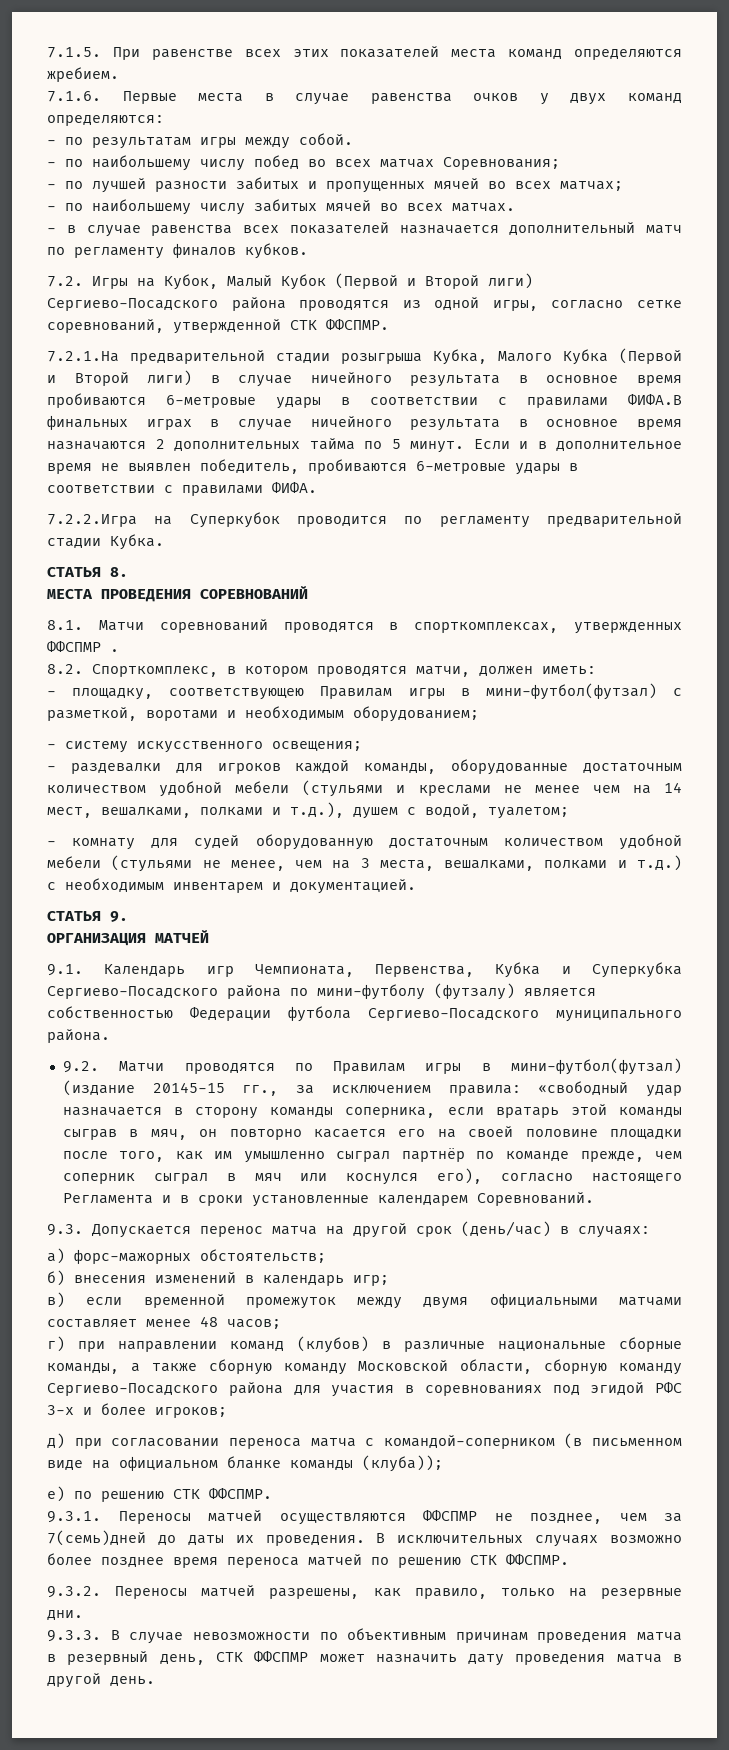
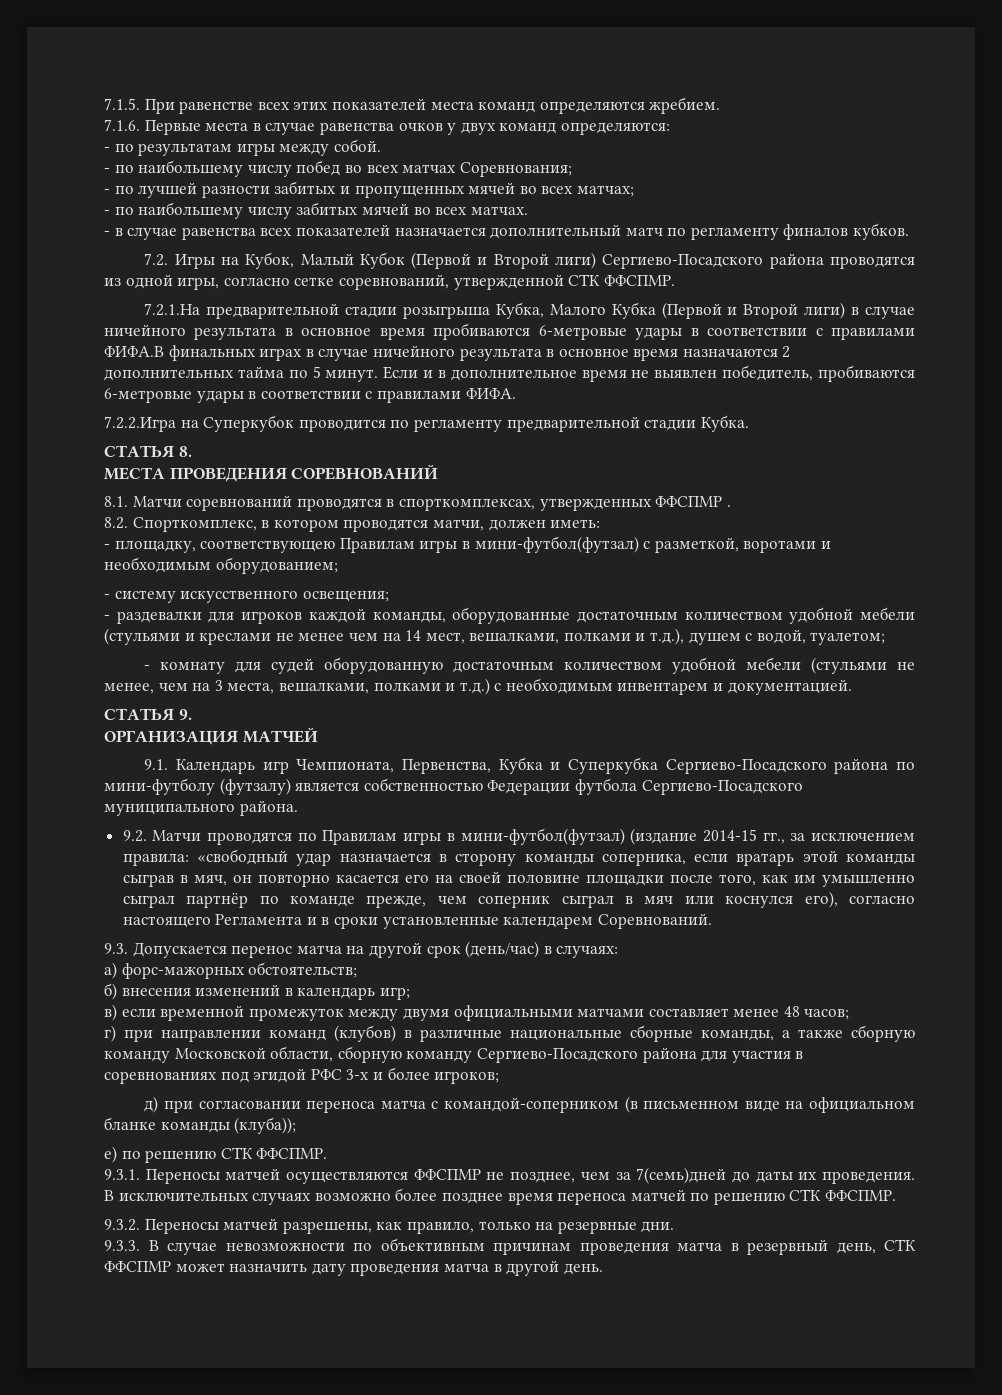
- 9.2. Матчи проводятся по Правилам игры в мини-футбол(футзал) (издание 20145-15 гг., за исключением правила:
+ 9.2. Матчи проводятся по Правилам игры в мини-футбол(футзал) (издание 2014-15 гг., за исключением правила:

